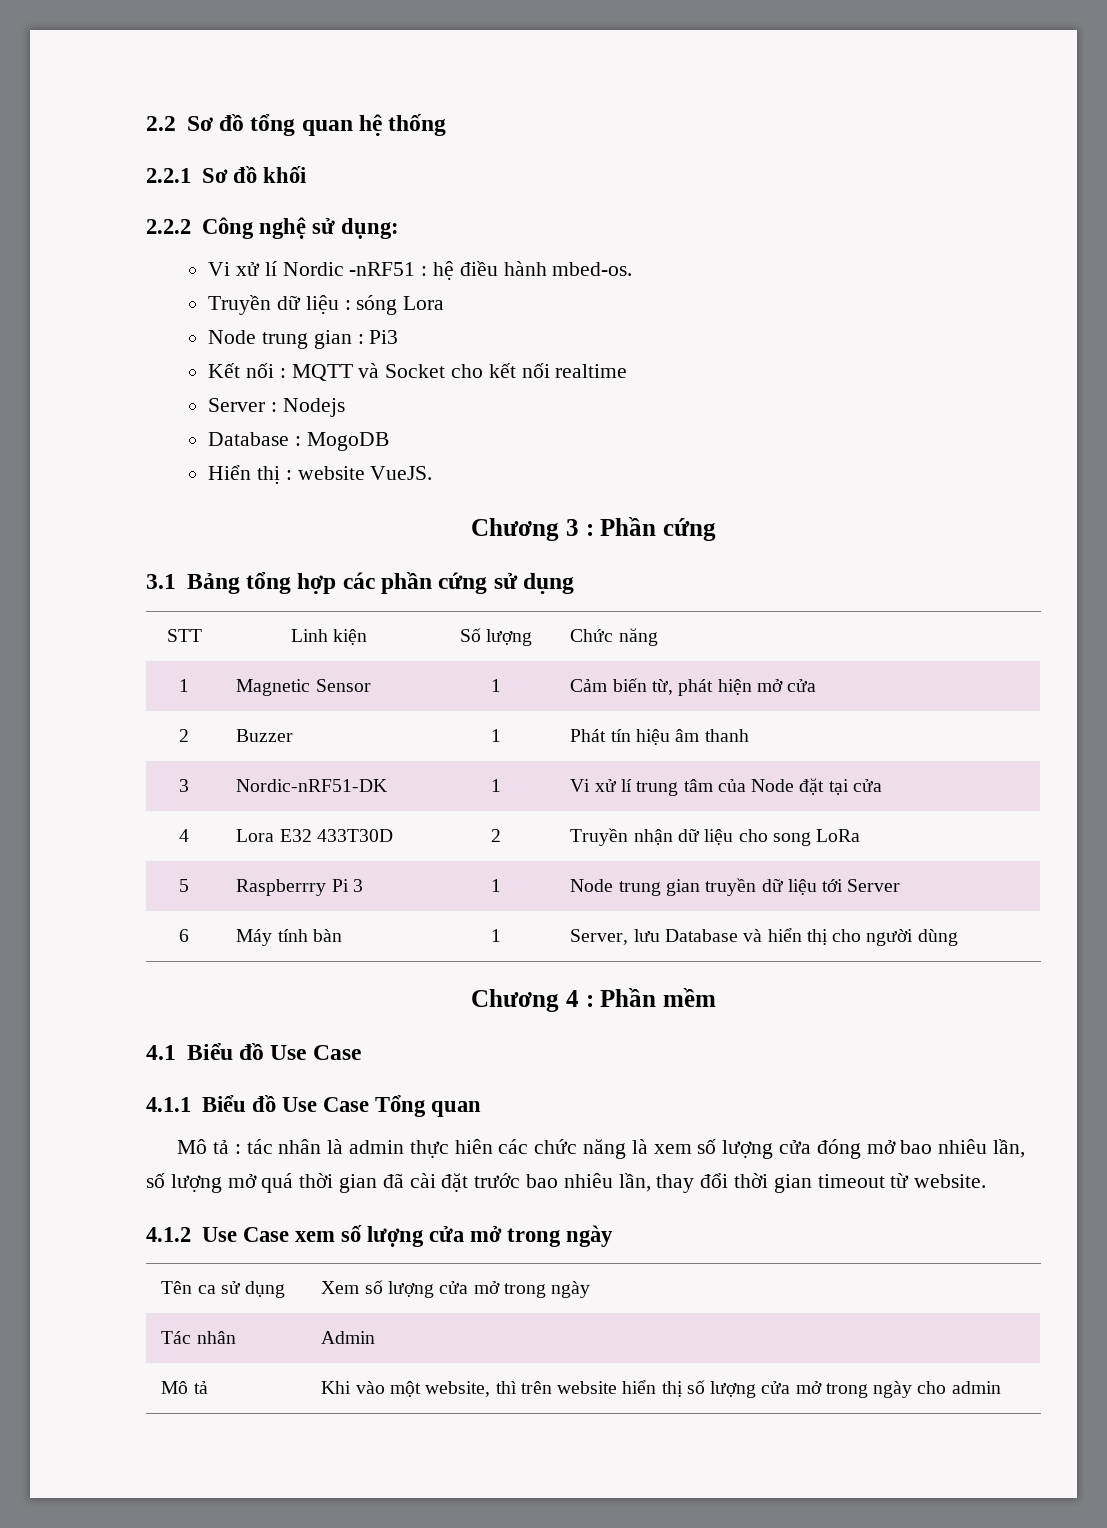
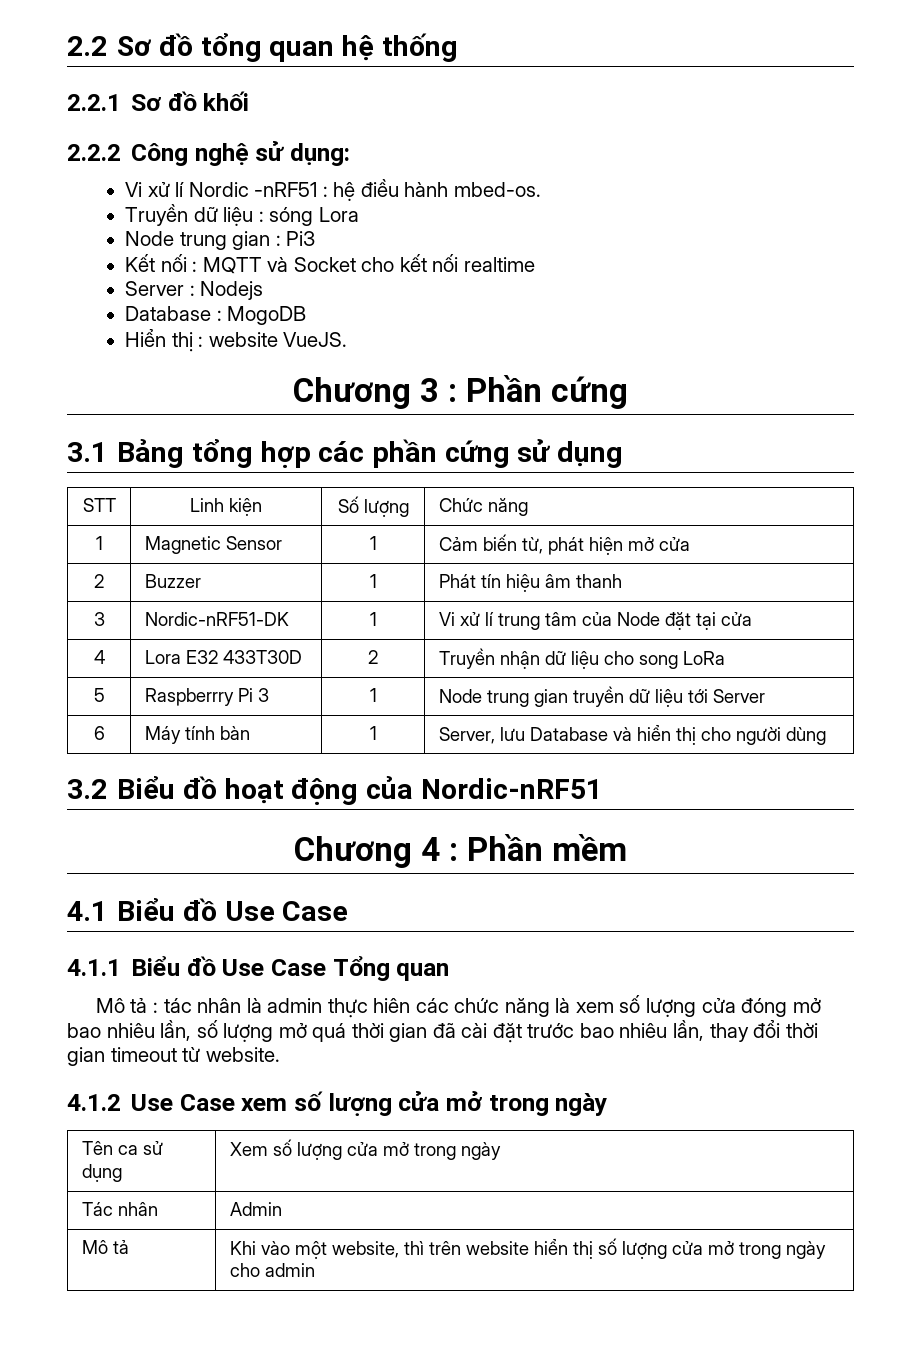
+ 3.2 Biểu đồ hoạt động của Nordic-nRF51

